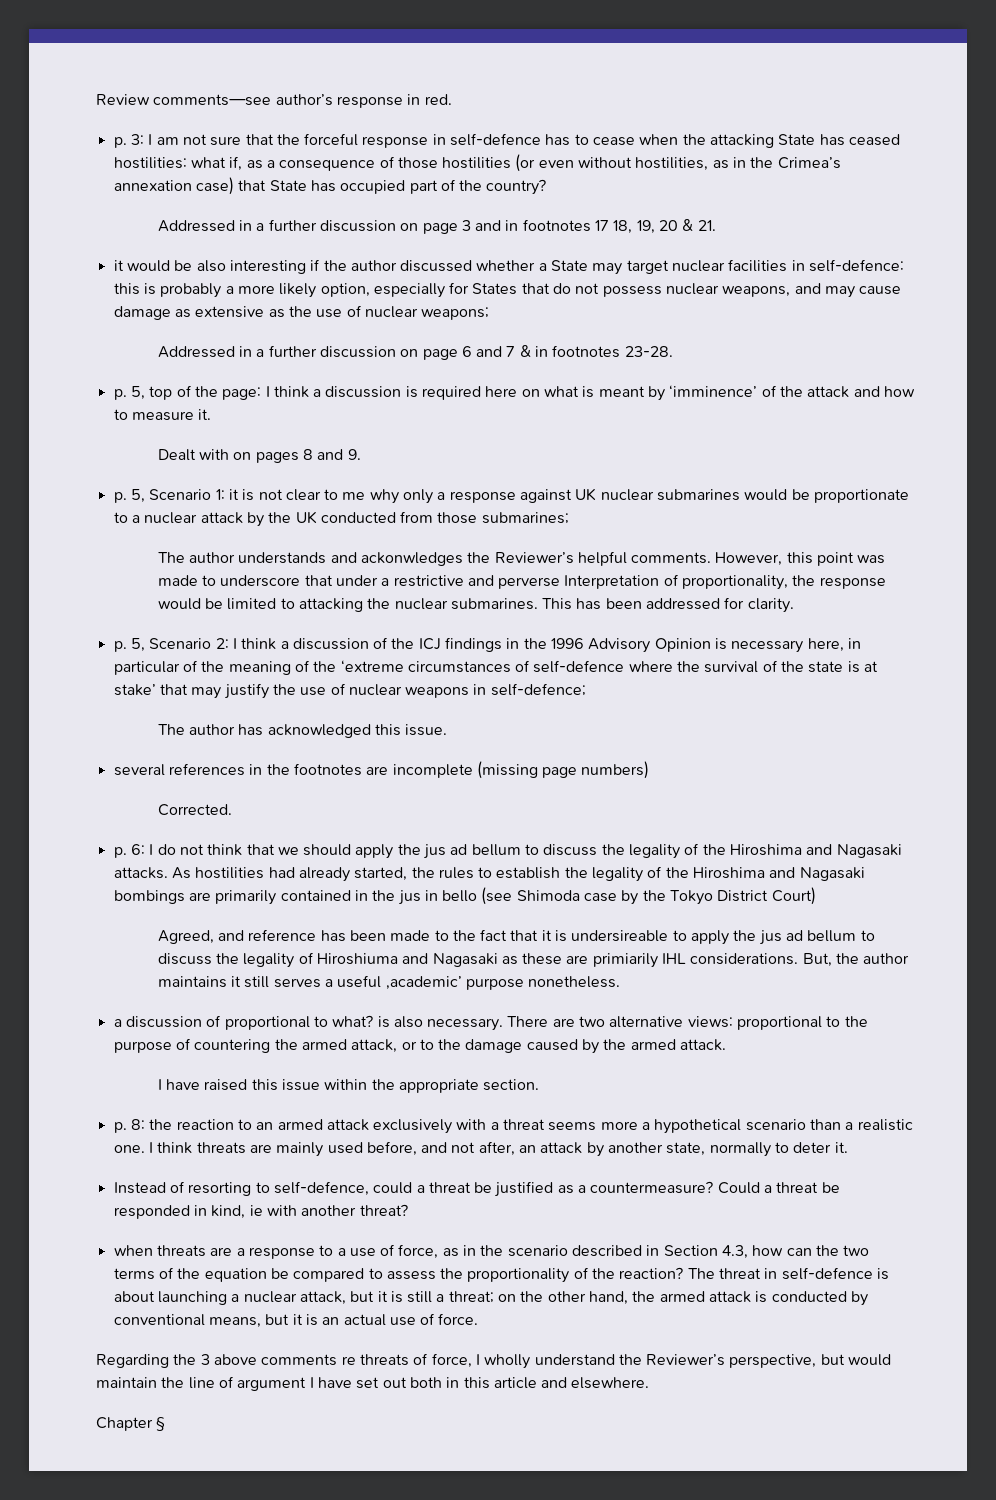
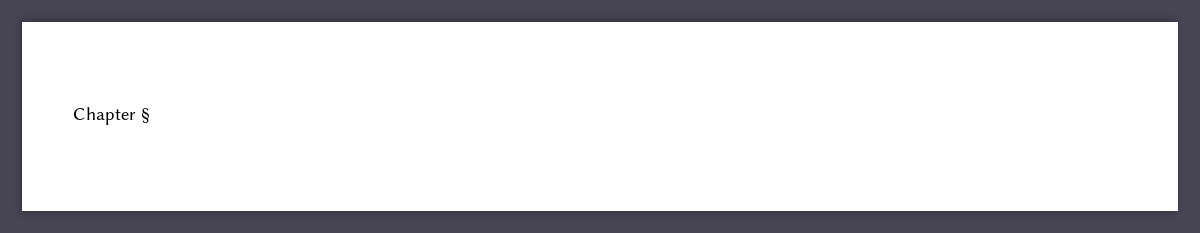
- Review comments—see author’s response in red.
- p. 3: I am not sure that the forceful response in self-defence has to cease when the attacking State has ceased hostilities: what if, as a consequence of those hostilities (or even without hostilities, as in the Crimea’s annexation case) that State has occupied part of the country?
- Addressed in a further discussion on page 3 and in footnotes 17 18, 19, 20 & 21.
- it would be also interesting if the author discussed whether a State may target nuclear facilities in self-defence: this is probably a more likely option, especially for States that do not possess nuclear weapons, and may cause damage as extensive as the use of nuclear weapons;
- Addressed in a further discussion on page 6 and 7 & in footnotes 23-28.
- p. 5, top of the page: I think a discussion is required here on what is meant by ‘imminence’ of the attack and how to measure it.
- Dealt with on pages 8 and 9.
- p. 5, Scenario 1: it is not clear to me why only a response against UK nuclear submarines would be proportionate to a nuclear attack by the UK conducted from those submarines;
- The author understands and ackonwledges the Reviewer’s helpful comments. However, this point was made to underscore that under a restrictive and perverse Interpretation of proportionality, the response would be limited to attacking the nuclear submarines. This has been addressed for clarity.
- p. 5, Scenario 2: I think a discussion of the ICJ findings in the 1996 Advisory Opinion is necessary here, in particular of the meaning of the ‘extreme circumstances of self-defence where the survival of the state is at stake’ that may justify the use of nuclear weapons in self-defence;
- The author has acknowledged this issue.
- several references in the footnotes are incomplete (missing page numbers)
- Corrected.
- p. 6: I do not think that we should apply the jus ad bellum to discuss the legality of the Hiroshima and Nagasaki attacks. As hostilities had already started, the rules to establish the legality of the Hiroshima and Nagasaki bombings are primarily contained in the jus in bello (see Shimoda case by the Tokyo District Court)
- Agreed, and reference has been made to the fact that it is undersireable to apply the jus ad bellum to discuss the legality of Hiroshiuma and Nagasaki as these are primiarily IHL considerations. But, the author maintains it still serves a useful ‚academic’ purpose nonetheless.
- a discussion of proportional to what? is also necessary. There are two alternative views: proportional to the purpose of countering the armed attack, or to the damage caused by the armed attack.
- I have raised this issue within the appropriate section.
- p. 8: the reaction to an armed attack exclusively with a threat seems more a hypothetical scenario than a realistic one. I think threats are mainly used before, and not after, an attack by another state, normally to deter it.
- Instead of resorting to self-defence, could a threat be justified as a countermeasure? Could a threat be responded in kind, ie with another threat?
- when threats are a response to a use of force, as in the scenario described in Section 4.3, how can the two terms of the equation be compared to assess the proportionality of the reaction? The threat in self-defence is about launching a nuclear attack, but it is still a threat; on the other hand, the armed attack is conducted by conventional means, but it is an actual use of force.
- Regarding the 3 above comments re threats of force, I wholly understand the Reviewer’s perspective, but would maintain the line of argument I have set out both in this article and elsewhere.

